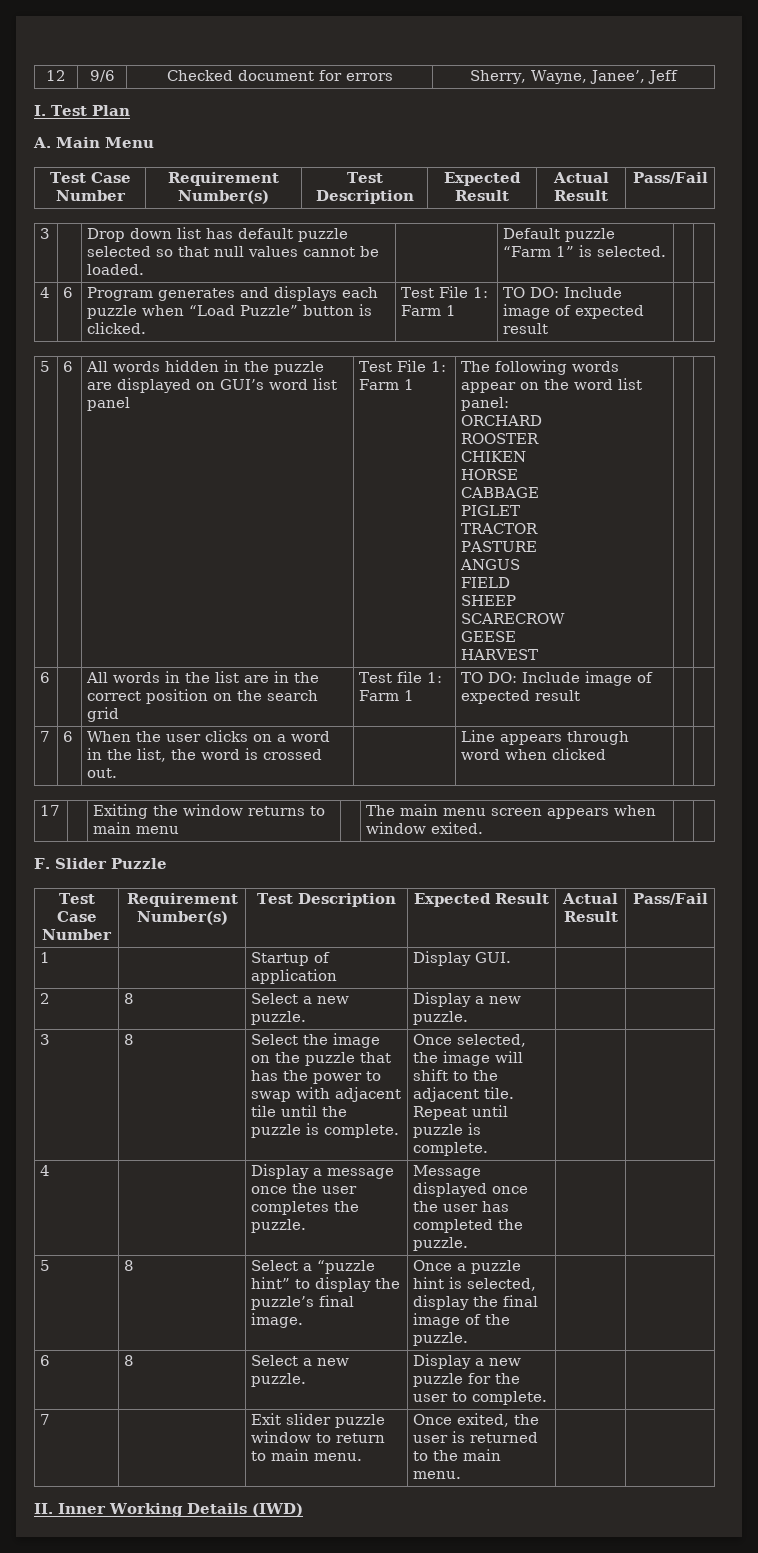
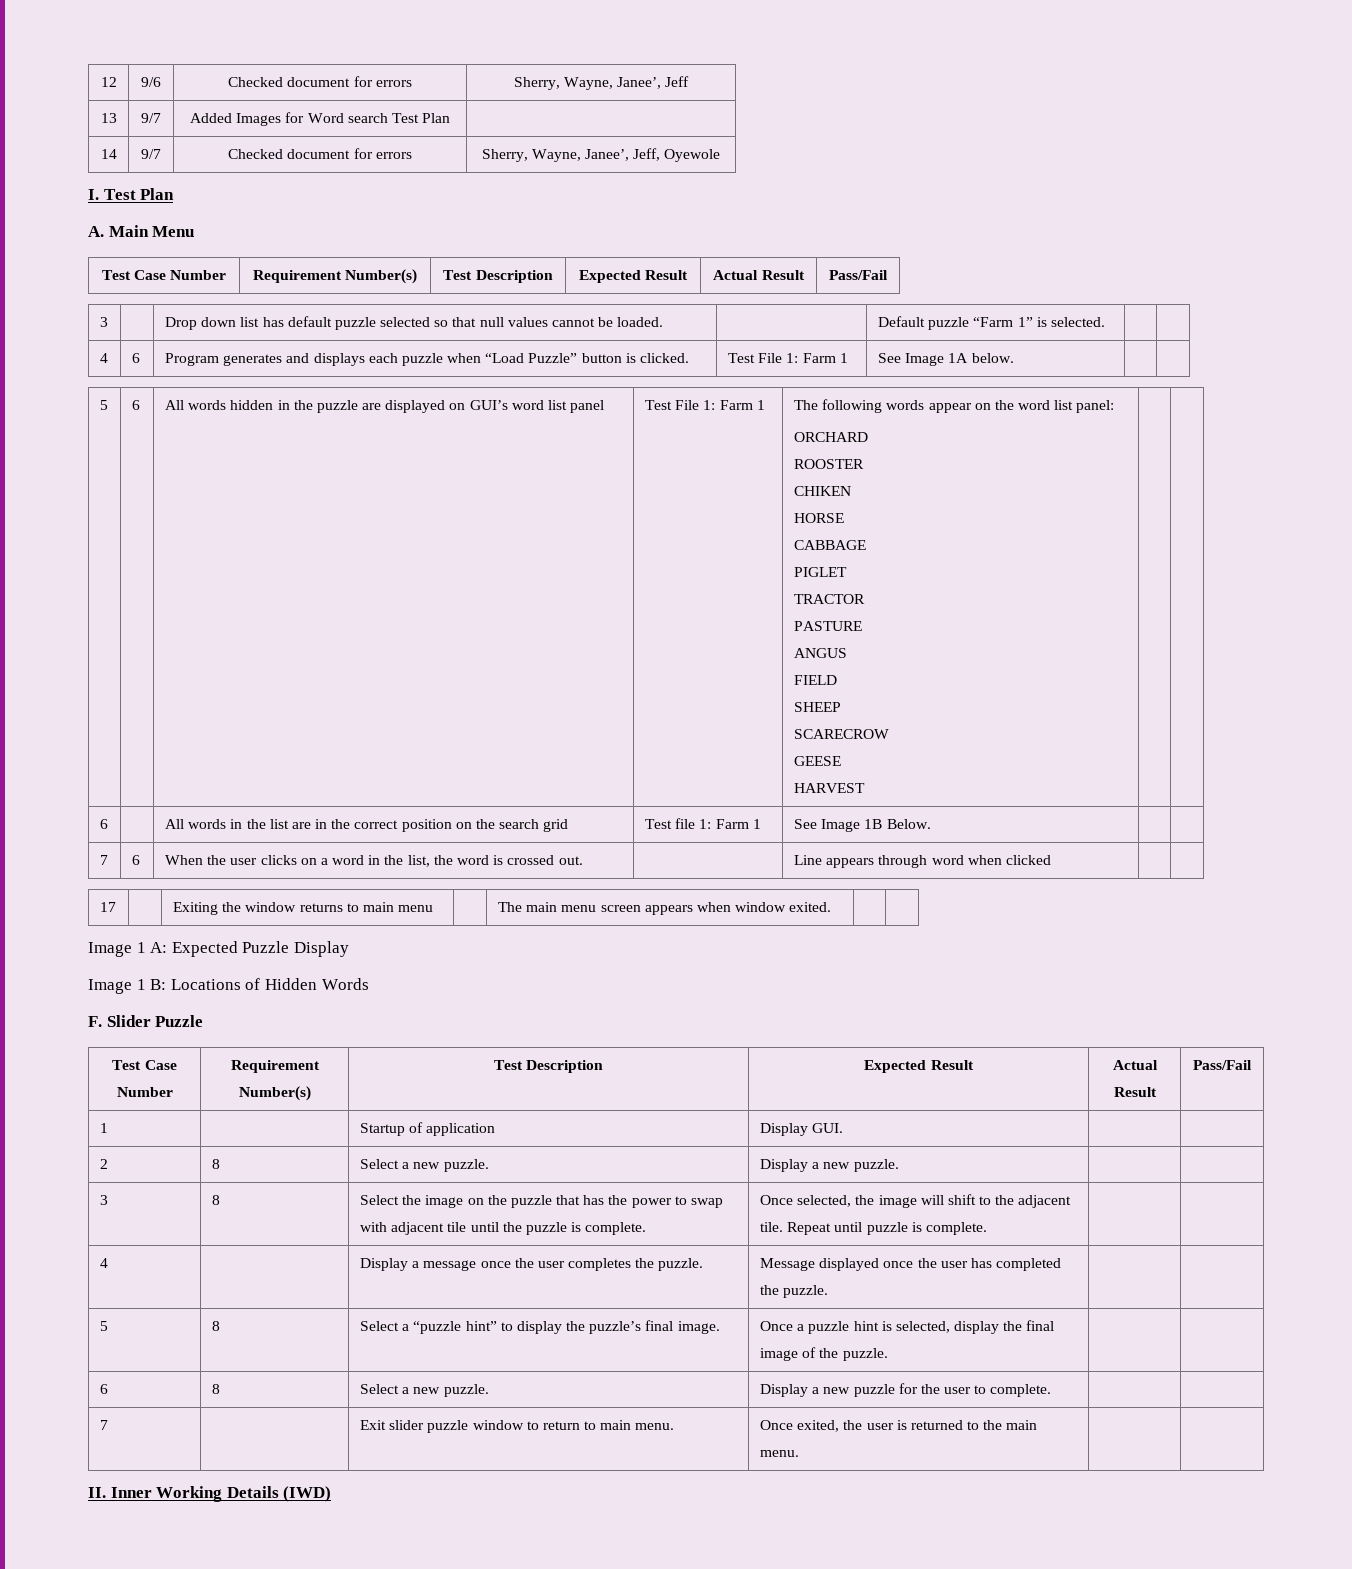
+ 13 | 9/7 | Added Images for Word search Test Plan |
+ 14 | 9/7 | Checked document for errors | Sherry, Wayne, Janee’, Jeff, Oyewole
- 4 | 6 | Program generates and displays each puzzle when “Load Puzzle” button is clicked. | Test File 1: Farm 1 | TO DO: Include image of expected result | |
+ 4 | 6 | Program generates and displays each puzzle when “Load Puzzle” button is clicked. | Test File 1: Farm 1 | See Image 1A below. | |
- 6 | | All words in the list are in the correct position on the search grid | Test file 1: Farm 1 | TO DO: Include image of expected result | |
+ 6 | | All words in the list are in the correct position on the search grid | Test file 1: Farm 1 | See Image 1B Below. | |
+ Image 1 A: Expected Puzzle Display
+ Image 1 B: Locations of Hidden Words

